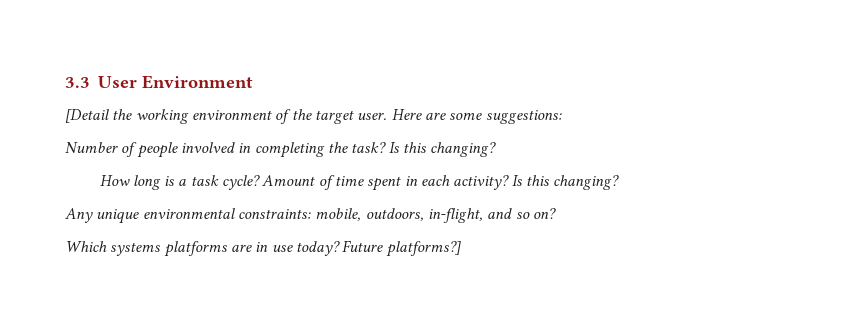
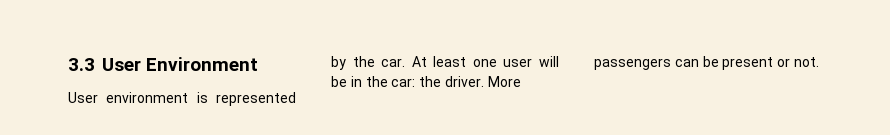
- [Detail the working environment of the target user. Here are some suggestions:
- Number of people involved in completing the task? Is this changing?
- How long is a task cycle? Amount of time spent in each activity? Is this changing?
- Any unique environmental constraints: mobile, outdoors, in-flight, and so on?
- Which systems platforms are in use today? Future platforms?]
+ User environment is represented by the car. At least one user will be in the car: the driver. More passengers can be present or not.

